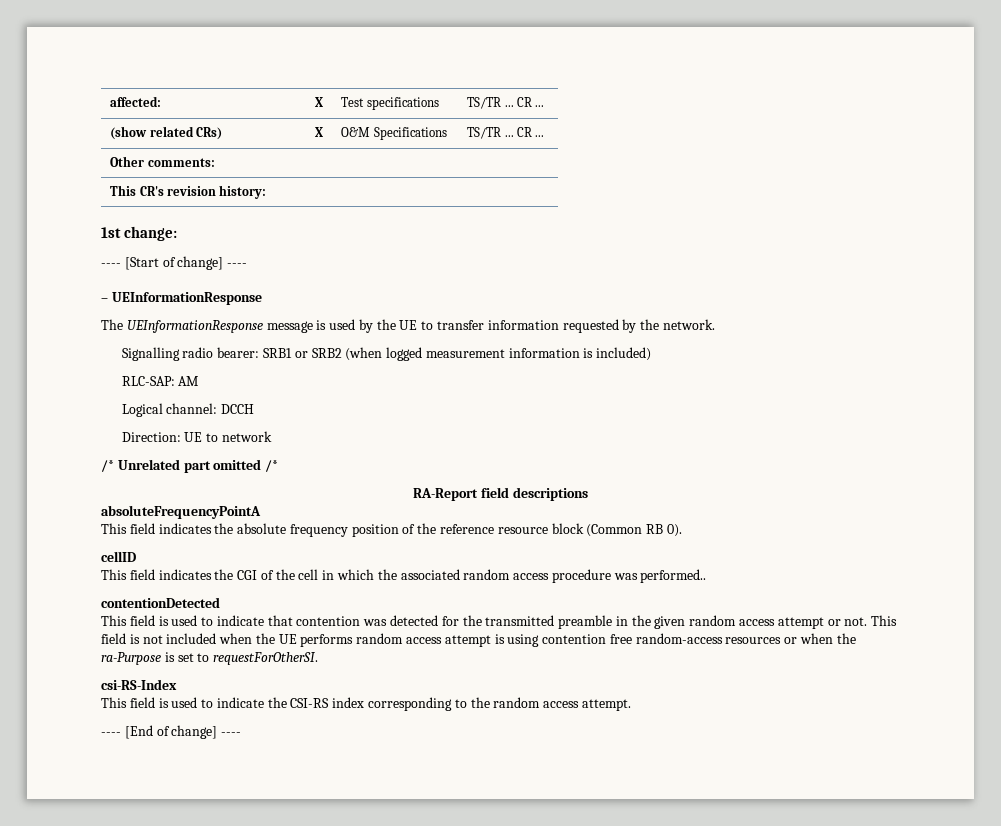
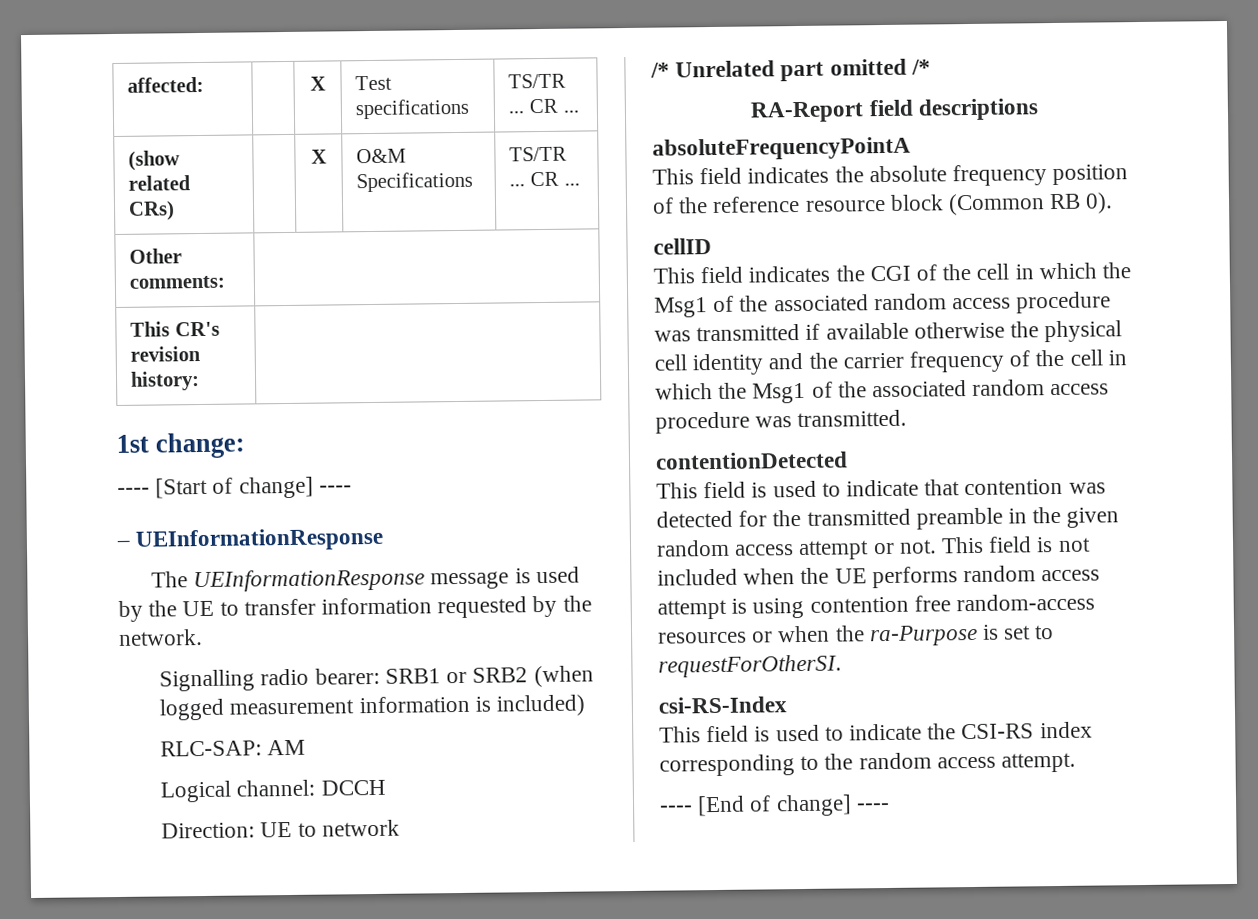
- This field indicates the CGI of the cell in which the associated random access procedure was performed..
+ This field indicates the CGI of the cell in which the Msg1 of the associated random access procedure was transmitted if available otherwise the physical cell identity and the carrier frequency of the cell in which the Msg1 of the associated random access procedure was transmitted.

